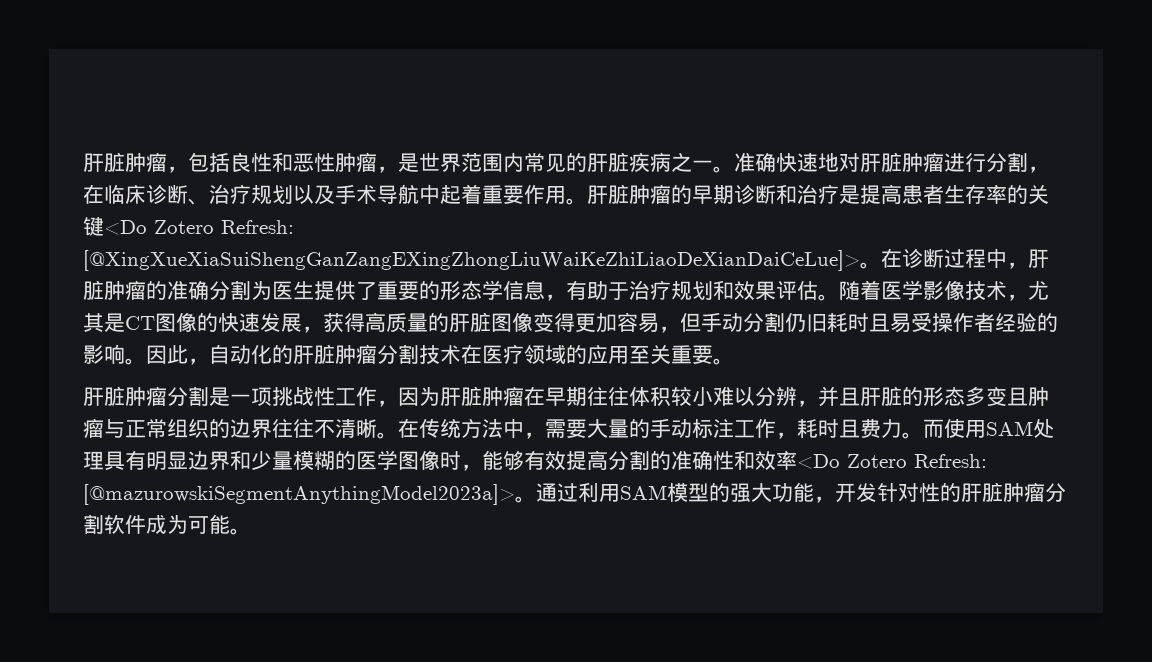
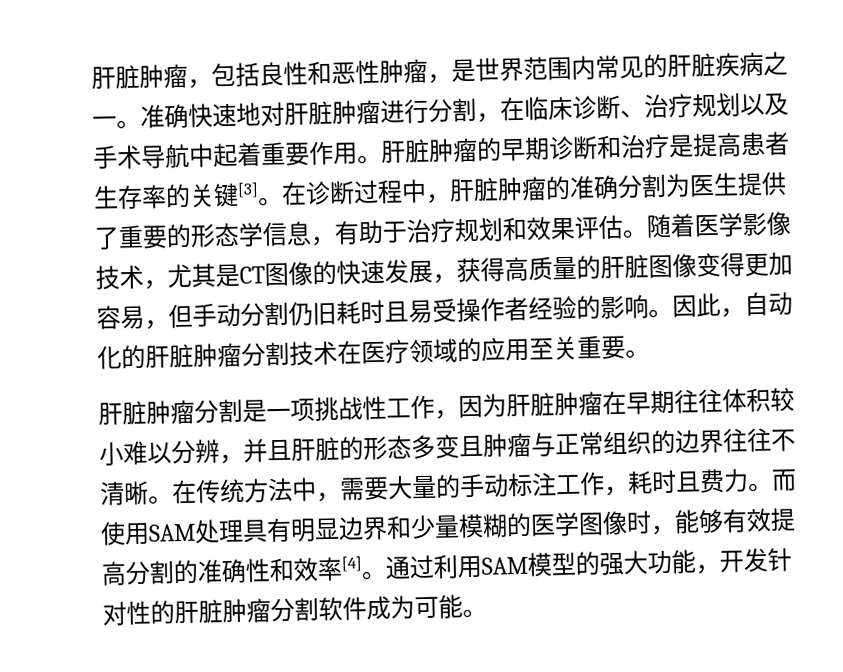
- 肝脏肿瘤的早期诊断和治疗是提高患者生存率的关键<Do Zotero Refresh: [@XingXueXiaSuiShengGanZangEXingZhongLiuWaiKeZhiLiaoDeXianDaiCeLue]>。
+ 肝脏肿瘤的早期诊断和治疗是提高患者生存率的关键[3]。
- 而使用SAM处理具有明显边界和少量模糊的医学图像时，能够有效提高分割的准确性和效率<Do Zotero Refresh: [@mazurowskiSegmentAnythingModel2023a]>。
+ 而使用SAM处理具有明显边界和少量模糊的医学图像时，能够有效提高分割的准确性和效率[4]。

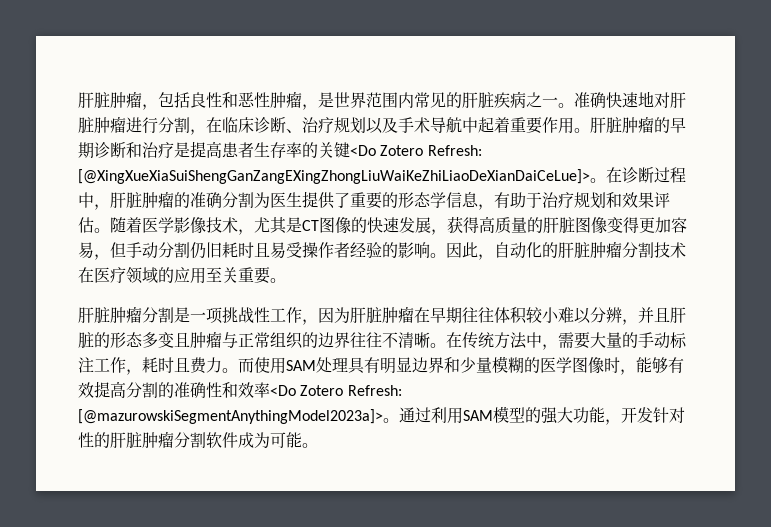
- 肝脏肿瘤的早期诊断和治疗是提高患者生存率的关键[3]。
+ 肝脏肿瘤的早期诊断和治疗是提高患者生存率的关键<Do Zotero Refresh: [@XingXueXiaSuiShengGanZangEXingZhongLiuWaiKeZhiLiaoDeXianDaiCeLue]>。
- 而使用SAM处理具有明显边界和少量模糊的医学图像时，能够有效提高分割的准确性和效率[4]。
+ 而使用SAM处理具有明显边界和少量模糊的医学图像时，能够有效提高分割的准确性和效率<Do Zotero Refresh: [@mazurowskiSegmentAnythingModel2023a]>。

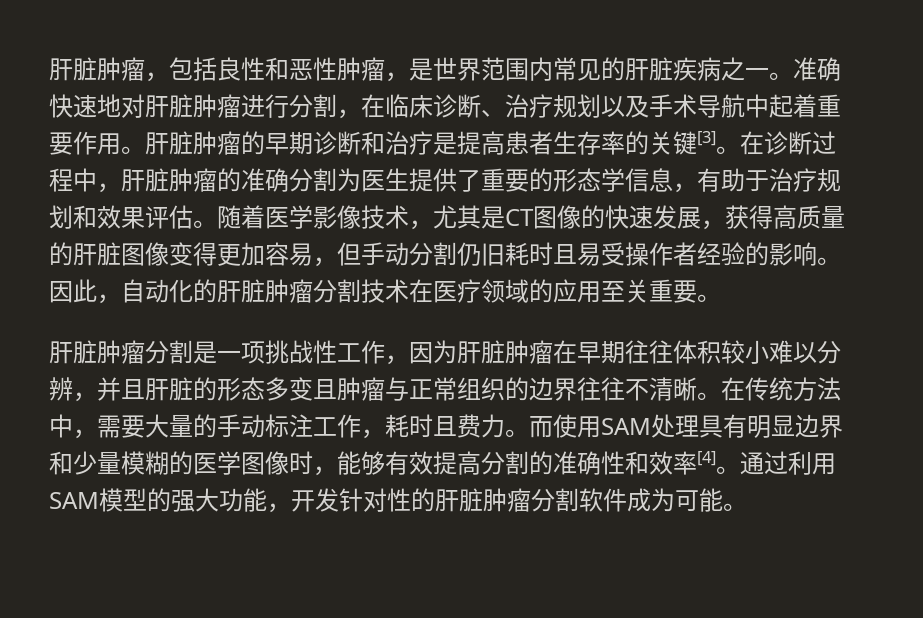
- 肝脏肿瘤的早期诊断和治疗是提高患者生存率的关键<Do Zotero Refresh: [@XingXueXiaSuiShengGanZangEXingZhongLiuWaiKeZhiLiaoDeXianDaiCeLue]>。
+ 肝脏肿瘤的早期诊断和治疗是提高患者生存率的关键[3]。
- 而使用SAM处理具有明显边界和少量模糊的医学图像时，能够有效提高分割的准确性和效率<Do Zotero Refresh: [@mazurowskiSegmentAnythingModel2023a]>。
+ 而使用SAM处理具有明显边界和少量模糊的医学图像时，能够有效提高分割的准确性和效率[4]。

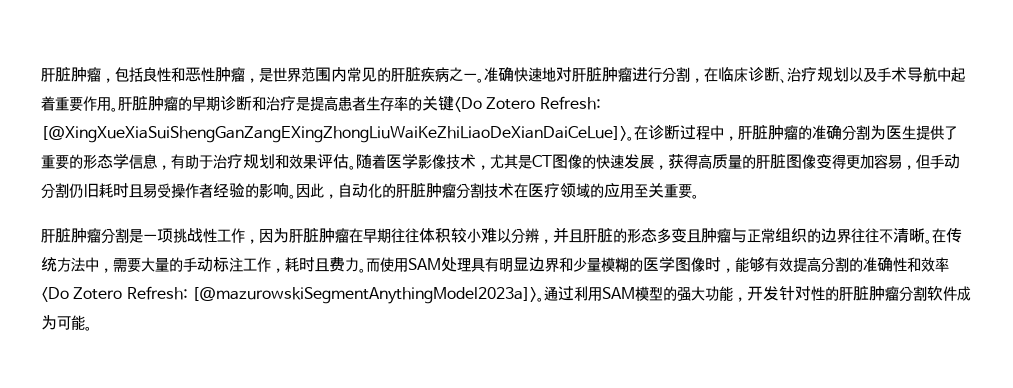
- 肝脏肿瘤的早期诊断和治疗是提高患者生存率的关键[3]。
+ 肝脏肿瘤的早期诊断和治疗是提高患者生存率的关键<Do Zotero Refresh: [@XingXueXiaSuiShengGanZangEXingZhongLiuWaiKeZhiLiaoDeXianDaiCeLue]>。
- 而使用SAM处理具有明显边界和少量模糊的医学图像时，能够有效提高分割的准确性和效率[4]。
+ 而使用SAM处理具有明显边界和少量模糊的医学图像时，能够有效提高分割的准确性和效率<Do Zotero Refresh: [@mazurowskiSegmentAnythingModel2023a]>。

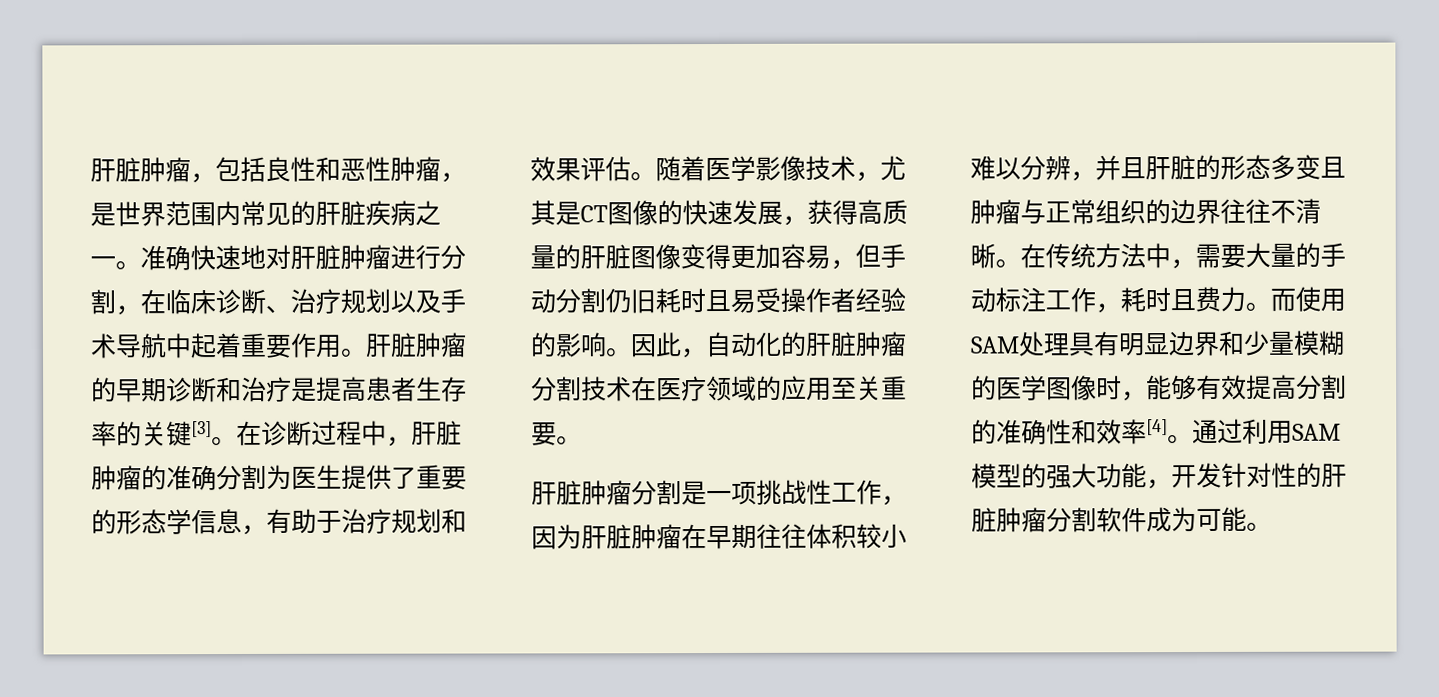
- 肝脏肿瘤的早期诊断和治疗是提高患者生存率的关键<Do Zotero Refresh: [@XingXueXiaSuiShengGanZangEXingZhongLiuWaiKeZhiLiaoDeXianDaiCeLue]>。
+ 肝脏肿瘤的早期诊断和治疗是提高患者生存率的关键[3]。
- 而使用SAM处理具有明显边界和少量模糊的医学图像时，能够有效提高分割的准确性和效率<Do Zotero Refresh: [@mazurowskiSegmentAnythingModel2023a]>。
+ 而使用SAM处理具有明显边界和少量模糊的医学图像时，能够有效提高分割的准确性和效率[4]。

